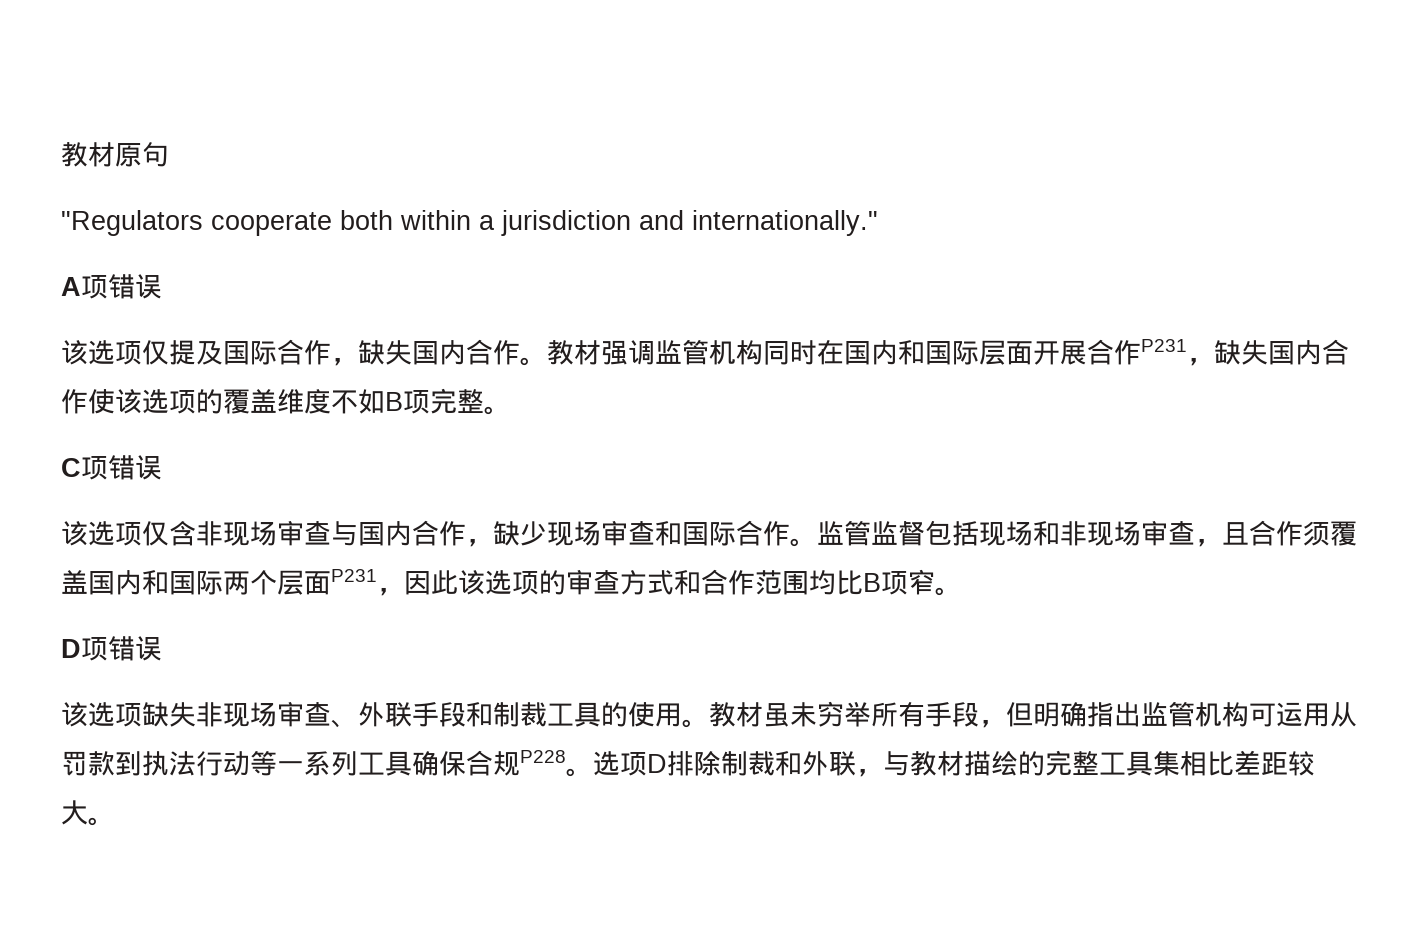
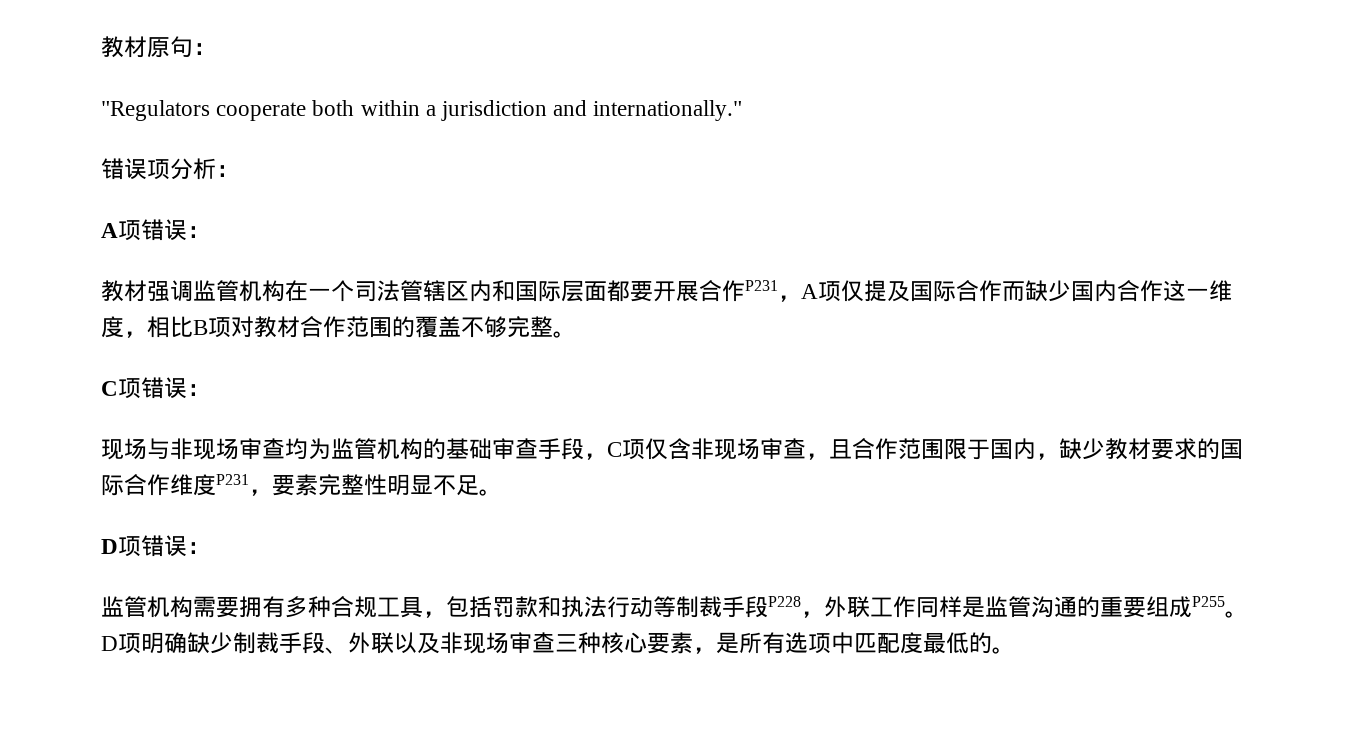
- 教材原句
+ 教材原句：
+ 错误项分析：
- A项错误
- 该选项仅提及国际合作，缺失国内合作。教材强调监管机构同时在国内和国际层面开展合作P231，缺失国内合作使该选项的覆盖维度不如B项完整。
- C项错误
- 该选项仅含非现场审查与国内合作，缺少现场审查和国际合作。监管监督包括现场和非现场审查，且合作须覆盖国内和国际两个层面P231，因此该选项的审查方式和合作范围均比B项窄。
- D项错误
- 该选项缺失非现场审查、外联手段和制裁工具的使用。教材虽未穷举所有手段，但明确指出监管机构可运用从罚款到执法行动等一系列工具确保合规P228。选项D排除制裁和外联，与教材描绘的完整工具集相比差距较大。
+ A项错误：
+ 教材强调监管机构在一个司法管辖区内和国际层面都要开展合作P231，A项仅提及国际合作而缺少国内合作这一维度，相比B项对教材合作范围的覆盖不够完整。
+ C项错误：
+ 现场与非现场审查均为监管机构的基础审查手段，C项仅含非现场审查，且合作范围限于国内，缺少教材要求的国际合作维度P231，要素完整性明显不足。
+ D项错误：
+ 监管机构需要拥有多种合规工具，包括罚款和执法行动等制裁手段P228，外联工作同样是监管沟通的重要组成P255。D项明确缺少制裁手段、外联以及非现场审查三种核心要素，是所有选项中匹配度最低的。

